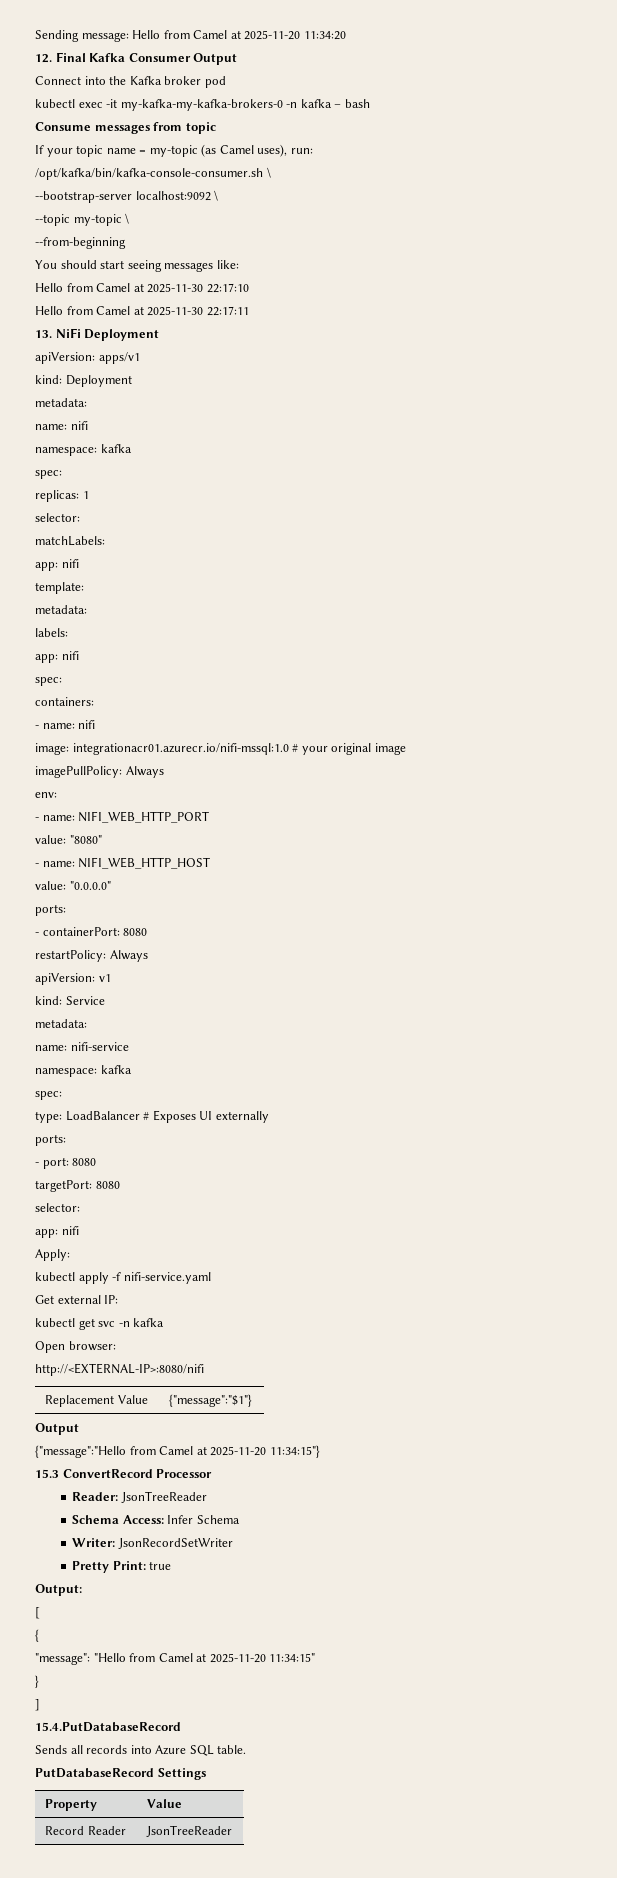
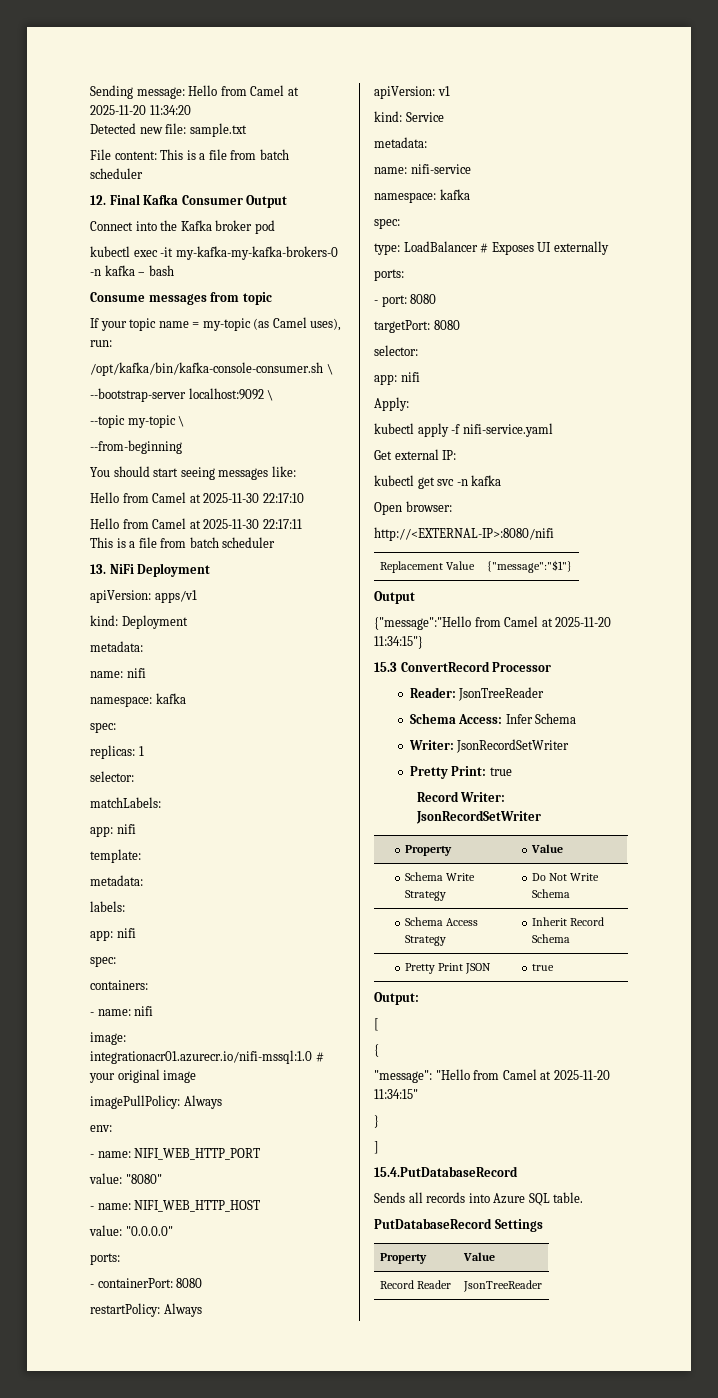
+ Detected new file: sample.txt
+ File content: This is a file from batch scheduler
  Hello from Camel at 2025-11-30 22:17:11
+ This is a file from batch scheduler
+ Record Writer: JsonRecordSetWriter
+ Property | Value
+ Schema Write Strategy | Do Not Write Schema
+ Schema Access Strategy | Inherit Record Schema
+ Pretty Print JSON | true

